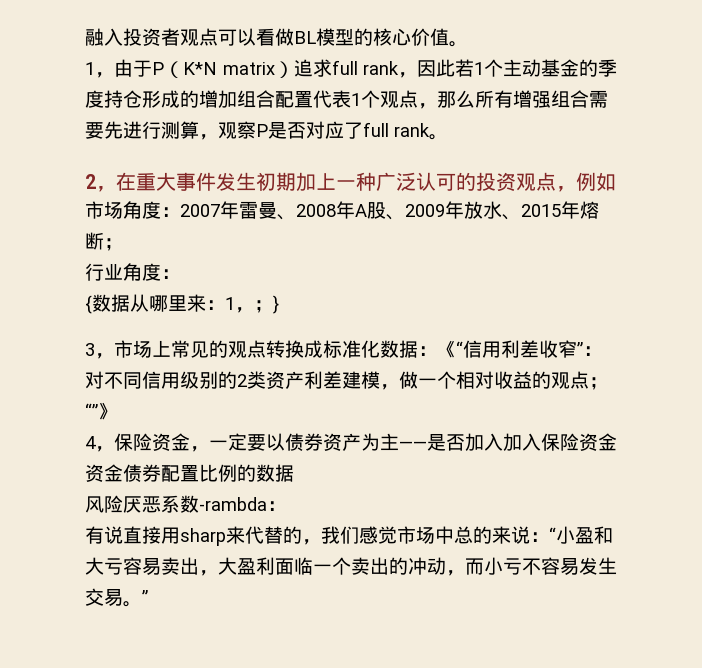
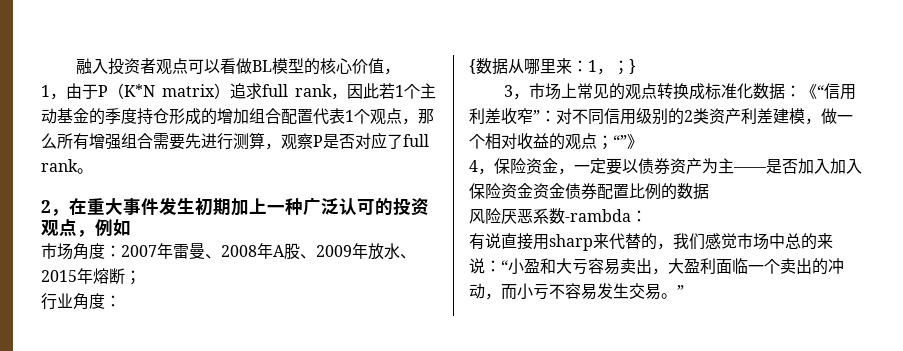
- 融入投资者观点可以看做BL模型的核心价值。
+ 融入投资者观点可以看做BL模型的核心价值，

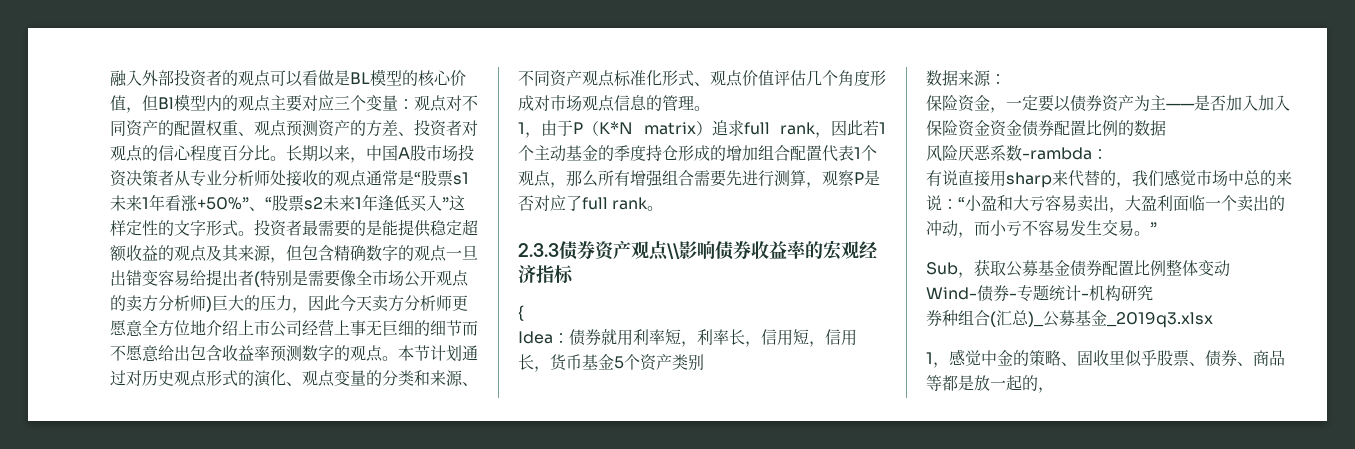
- 融入投资者观点可以看做BL模型的核心价值，
+ 融入外部投资者的观点可以看做是BL模型的核心价值，但Bl模型内的观点主要对应三个变量：观点对不同资产的配置权重、观点预测资产的方差、投资者对观点的信心程度百分比。长期以来，中国A股市场投资决策者从专业分析师处接收的观点通常是“股票s1未来1年看涨+50%”、“股票s2未来1年逢低买入”这样定性的文字形式。投资者最需要的是能提供稳定超额收益的观点及其来源，但包含精确数字的观点一旦出错变容易给提出者(特别是需要像全市场公开观点的卖方分析师)巨大的压力，因此今天卖方分析师更愿意全方位地介绍上市公司经营上事无巨细的细节而不愿意给出包含收益率预测数字的观点。本节计划通过对历史观点形式的演化、观点变量的分类和来源、不同资产观点标准化形式、观点价值评估几个角度形成对市场观点信息的管理。
- 2，在重大事件发生初期加上一种广泛认可的投资观点，例如
- 市场角度：2007年雷曼、2008年A股、2009年放水、2015年熔断；
- 行业角度：
- {数据从哪里来：1，；}
- 3，市场上常见的观点转换成标准化数据：《“信用利差收窄”：对不同信用级别的2类资产利差建模，做一个相对收益的观点；“”》
- 4，保险资金，一定要以债券资产为主——是否加入加入保险资金资金债券配置比例的数据
+ 2.3.3债券资产观点\\影响债券收益率的宏观经济指标
+ {
+ Idea：债券就用利率短，利率长，信用短，信用长，货币基金5个资产类别
+ 数据来源：
+ 保险资金，一定要以债券资产为主——是否加入加入保险资金资金债券配置比例的数据
+ Sub，获取公募基金债券配置比例整体变动
+ Wind-债券-专题统计-机构研究
+ 券种组合(汇总)_公募基金_2019q3.xlsx
+ 1，感觉中金的策略、固收里似乎股票、债券、商品等都是放一起的，

